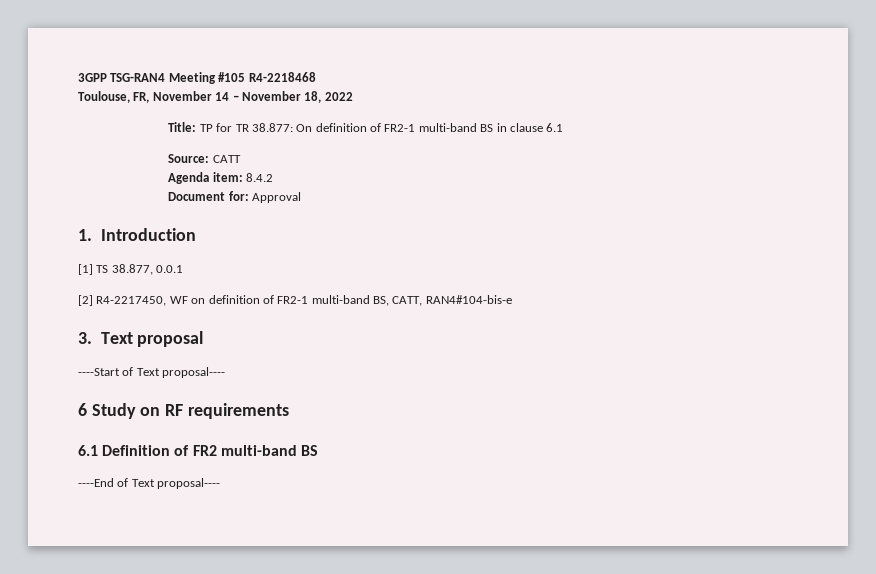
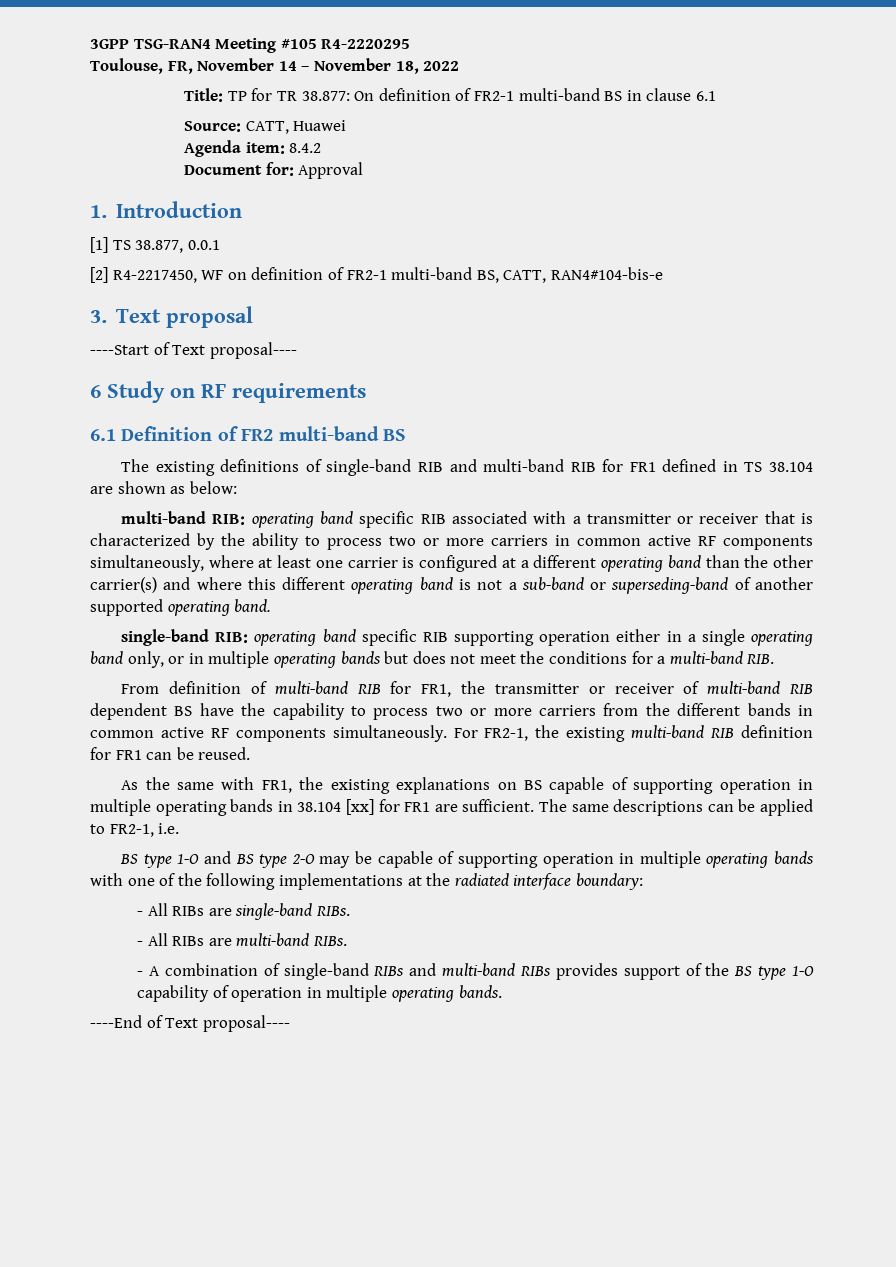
- 3GPP TSG-RAN4 Meeting #105 R4-2218468
+ 3GPP TSG-RAN4 Meeting #105 R4-2220295
- Source: CATT
+ Source: CATT, Huawei
+ The existing definitions of single-band RIB and multi-band RIB for FR1 defined in TS 38.104 are shown as below:
+ multi-band RIB: operating band specific RIB associated with a transmitter or receiver that is characterized by the ability to process two or more carriers in common active RF components simultaneously, where at least one carrier is configured at a different operating band than the other carrier(s) and where this different operating band is not a sub-band or superseding-band of another supported operating band.
+ single-band RIB: operating band specific RIB supporting operation either in a single operating band only, or in multiple operating bands but does not meet the conditions for a multi-band RIB.
+ From definition of multi-band RIB for FR1, the transmitter or receiver of multi-band RIB dependent BS have the capability to process two or more carriers from the different bands in common active RF components simultaneously. For FR2-1, the existing multi-band RIB definition for FR1 can be reused.
+ As the same with FR1, the existing explanations on BS capable of supporting operation in multiple operating bands in 38.104 [xx] for FR1 are sufficient. The same descriptions can be applied to FR2-1, i.e.
+ BS type 1-O and BS type 2-O may be capable of supporting operation in multiple operating bands with one of the following implementations at the radiated interface boundary:
+ - All RIBs are single-band RIBs.
+ - All RIBs are multi-band RIBs.
+ - A combination of single-band RIBs and multi-band RIBs provides support of the BS type 1-O capability of operation in multiple operating bands.

